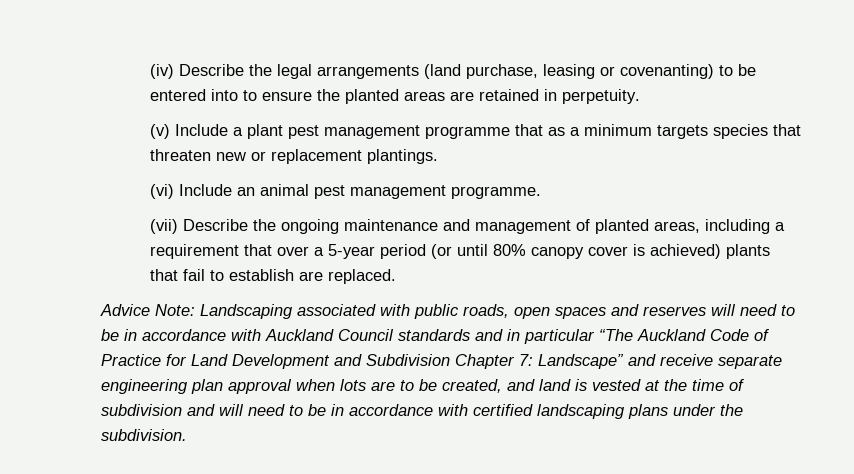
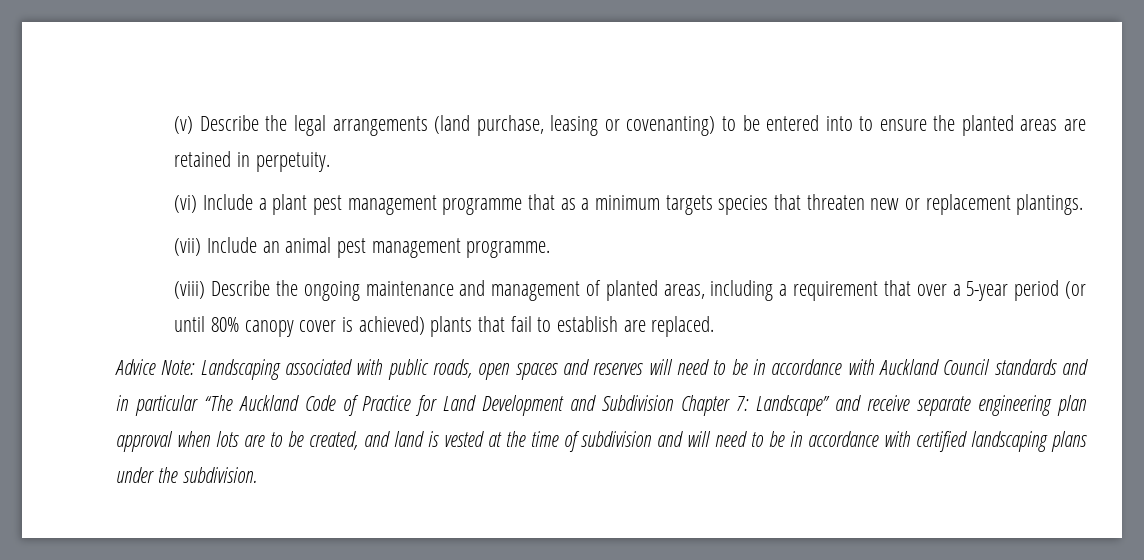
- (iv) Describe the legal arrangements (land purchase, leasing or covenanting) to be entered into to ensure the planted areas are retained in perpetuity.
+ (v) Describe the legal arrangements (land purchase, leasing or covenanting) to be entered into to ensure the planted areas are retained in perpetuity.
- (v) Include a plant pest management programme that as a minimum targets species that threaten new or replacement plantings.
+ (vi) Include a plant pest management programme that as a minimum targets species that threaten new or replacement plantings.
- (vi) Include an animal pest management programme.
+ (vii) Include an animal pest management programme.
- (vii) Describe the ongoing maintenance and management of planted areas, including a requirement that over a 5-year period (or until 80% canopy cover is achieved) plants that fail to establish are replaced.
+ (viii) Describe the ongoing maintenance and management of planted areas, including a requirement that over a 5-year period (or until 80% canopy cover is achieved) plants that fail to establish are replaced.

